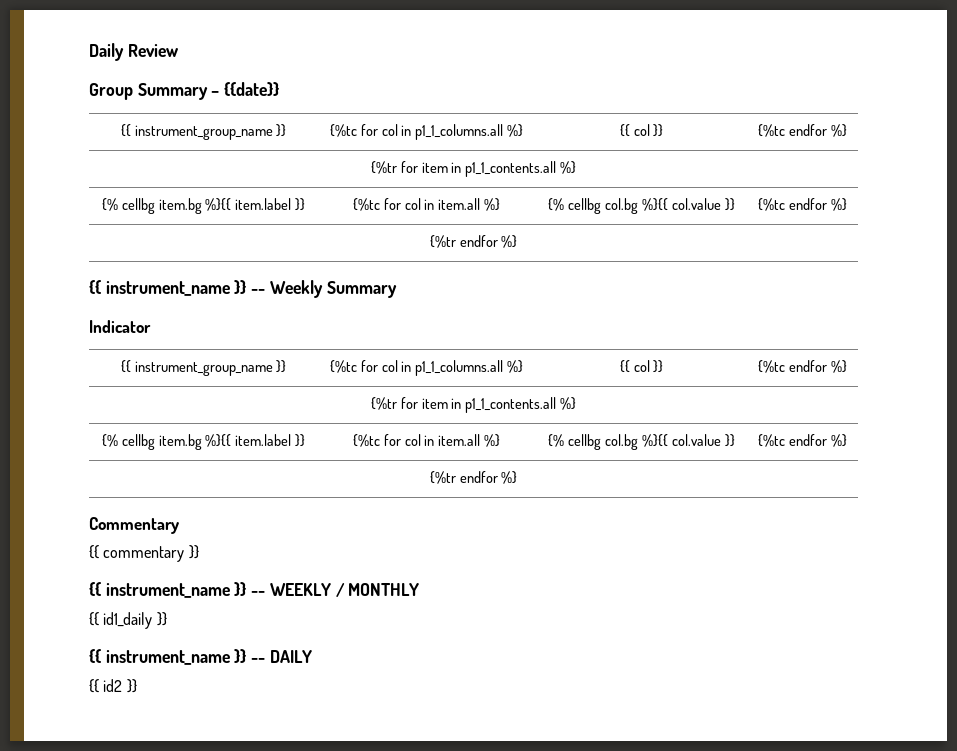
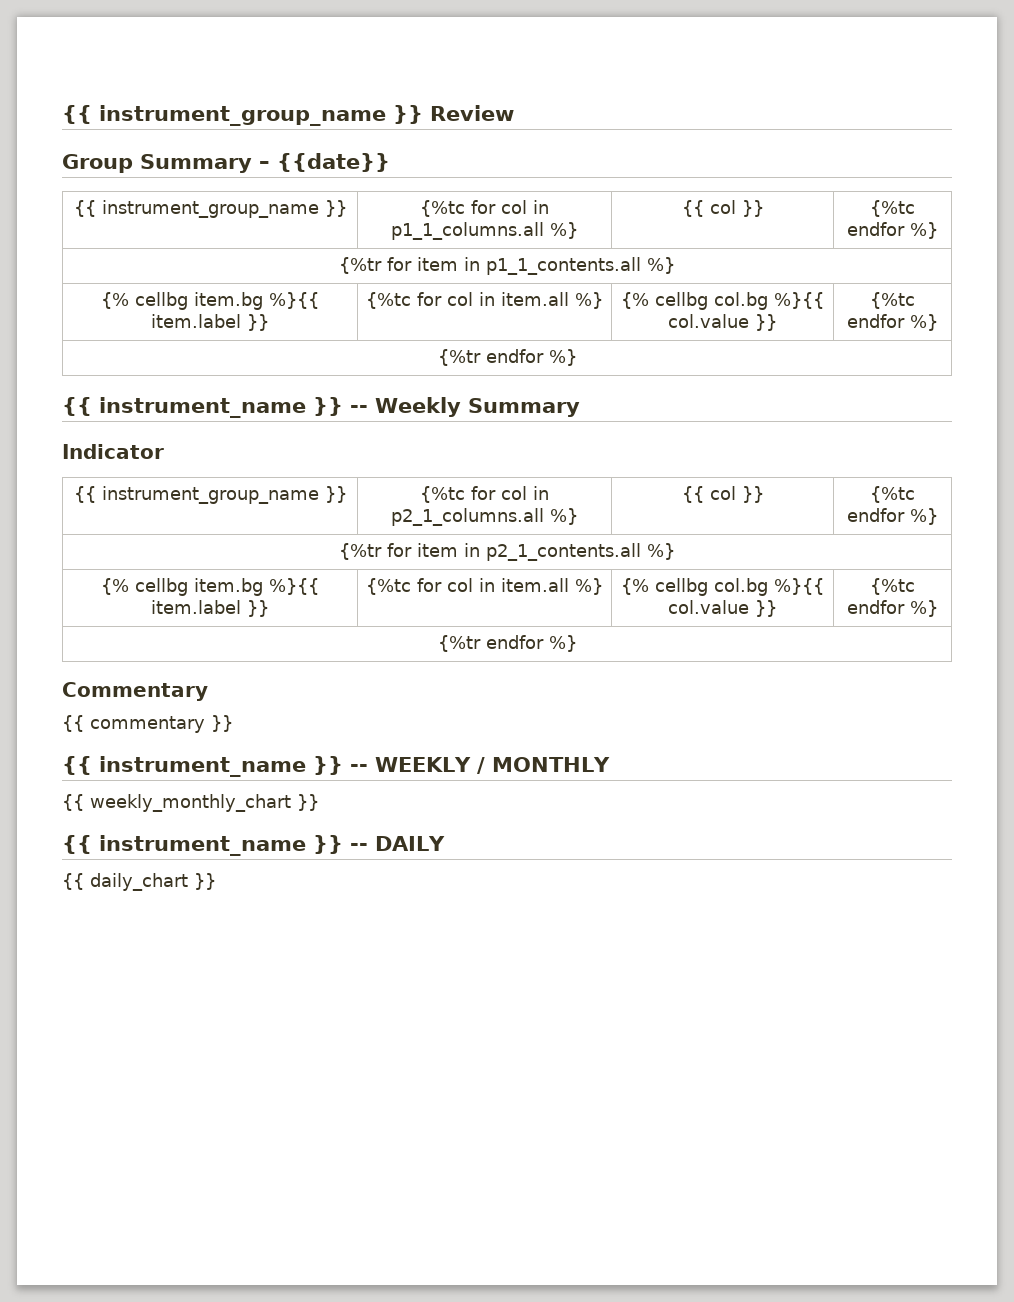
- Daily Review
+ {{ instrument_group_name }} Review
  Indicator
- {{ instrument_group_name }} | {%tc for col in p1_1_columns.all %} | {{ col }} | {%tc endfor %}
- {%tr for item in p1_1_contents.all %}
+ {{ instrument_group_name }} | {%tc for col in p2_1_columns.all %} | {{ col }} | {%tc endfor %}
+ {%tr for item in p2_1_contents.all %}
- {{ id1_daily }}
+ {{ weekly_monthly_chart }}
- {{ id2 }}
+ {{ daily_chart }}

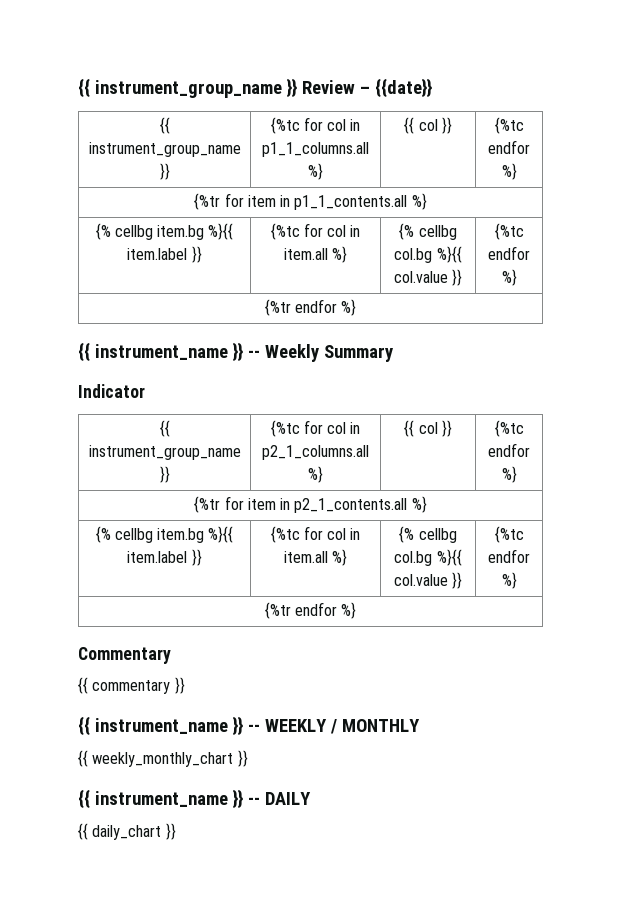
- {{ instrument_group_name }} Review
- Group Summary – {{date}}
+ {{ instrument_group_name }} Review – {{date}}

